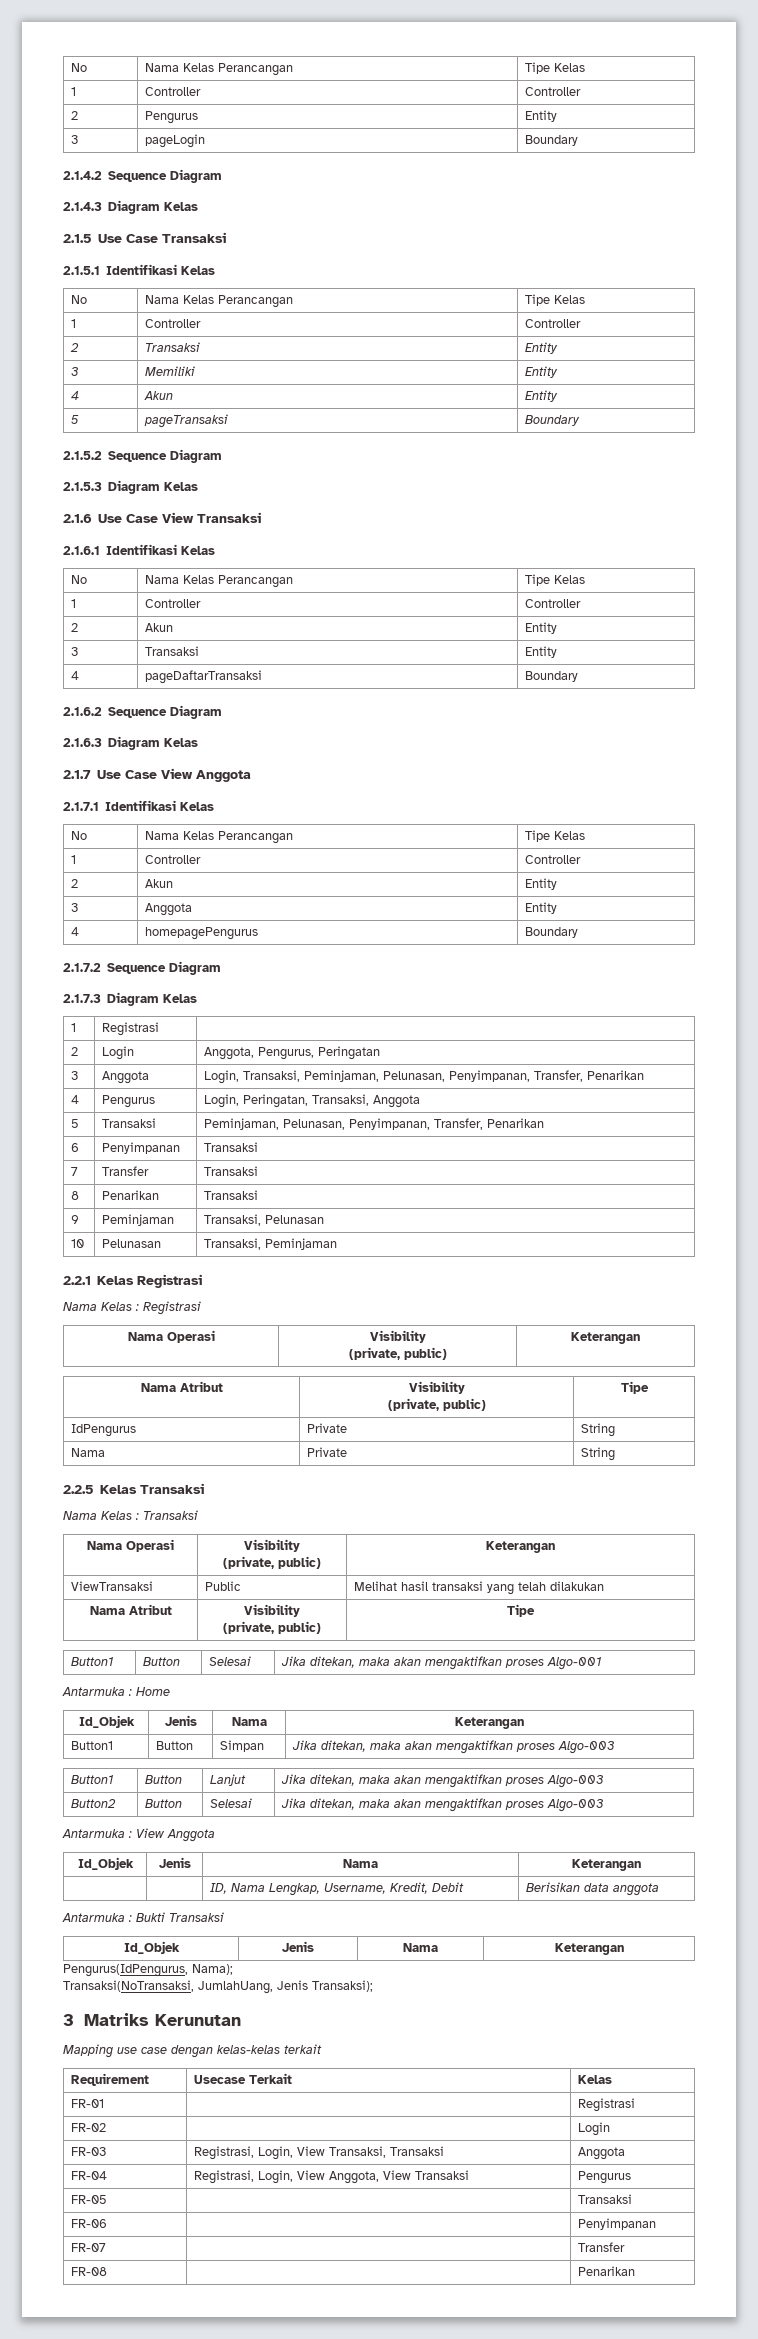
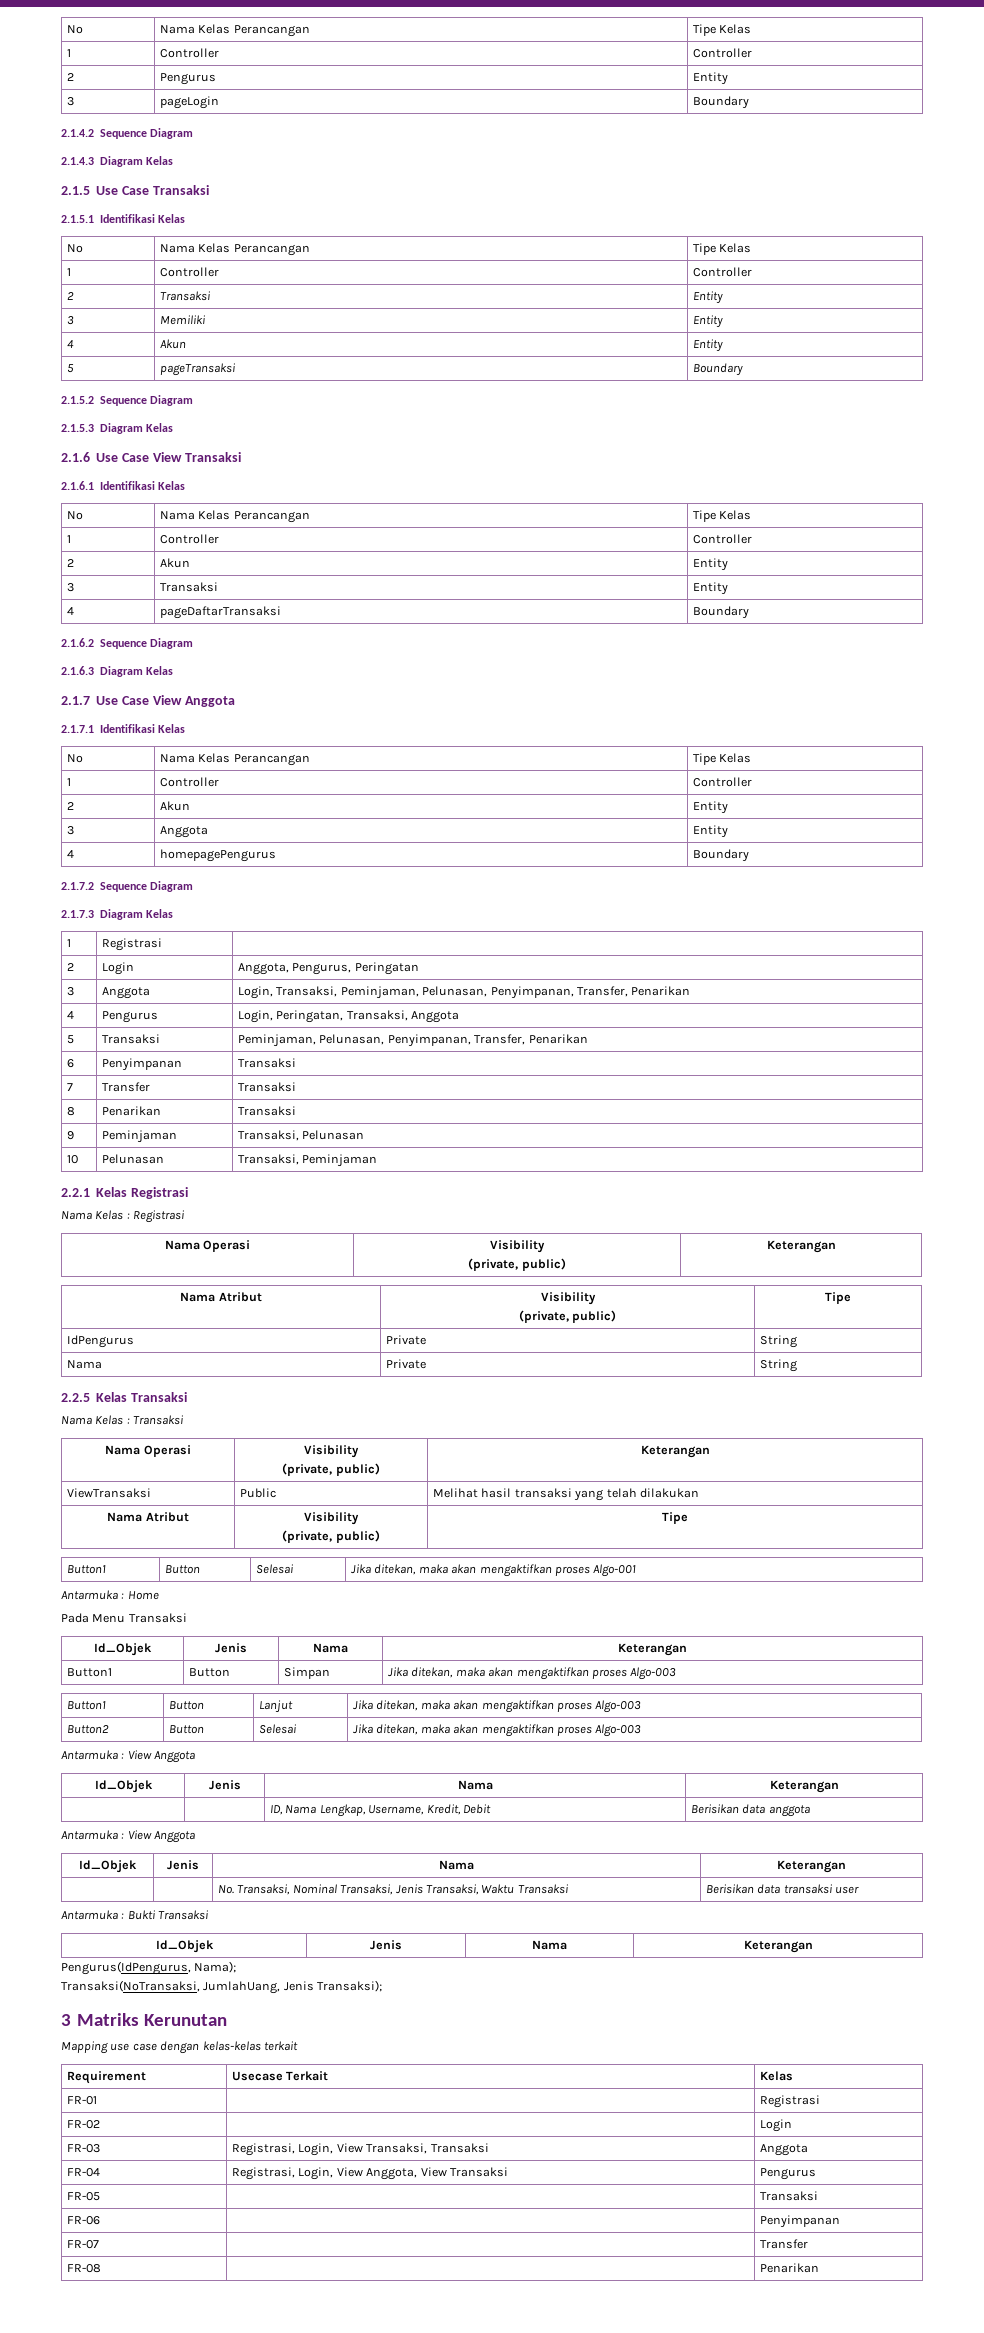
+ Pada Menu Transaksi
  | | ID, Nama Lengkap, Username, Kredit, Debit | Berisikan data anggota
+ Antarmuka : View Anggota
+ Id_Objek | Jenis | Nama | Keterangan
+ | | No. Transaksi, Nominal Transaksi, Jenis Transaksi, Waktu Transaksi | Berisikan data transaksi user

